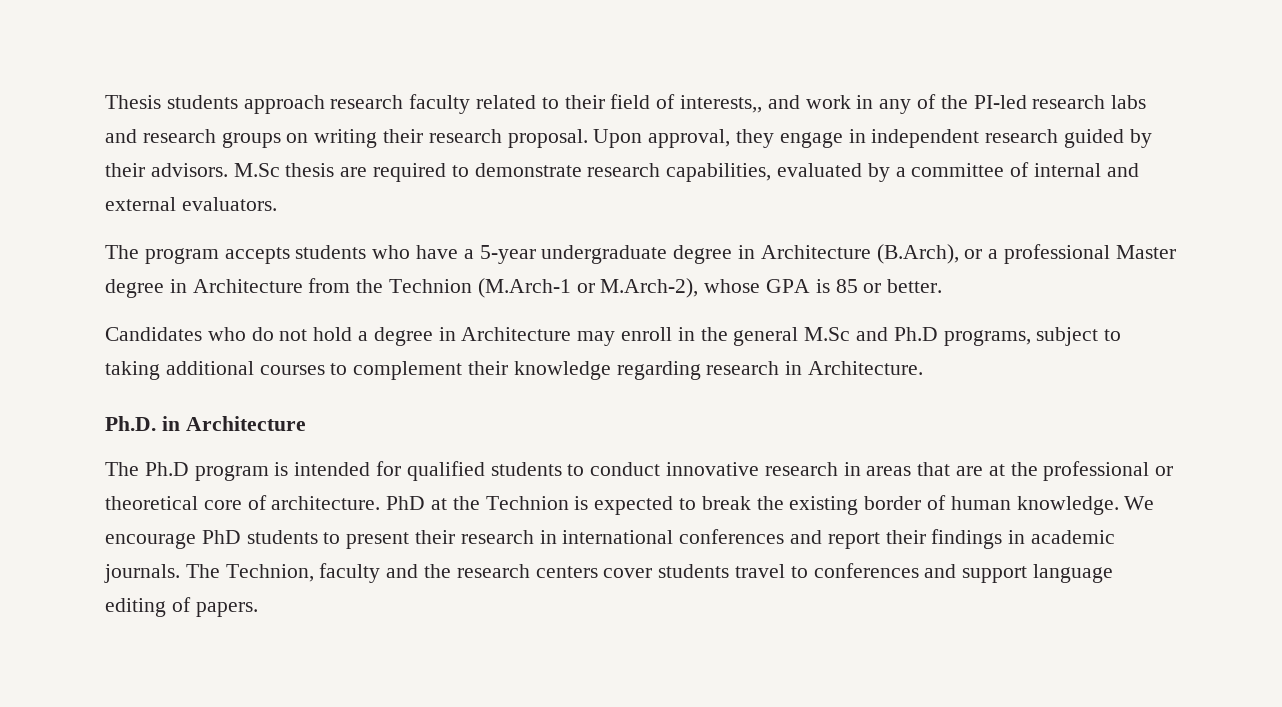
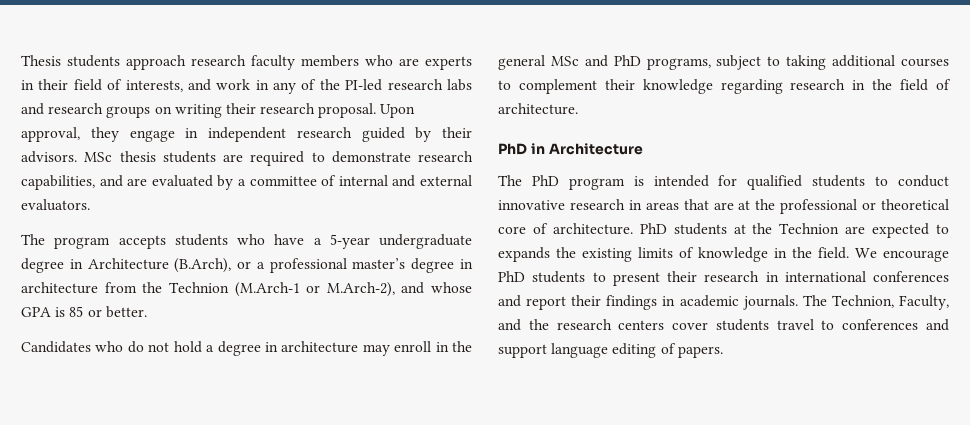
- Thesis students approach research faculty related to their field of interests,, and work in any of the PI-led research labs and research groups on writing their research proposal.
+ Thesis students approach research faculty members who are experts in their field of interests, and work in any of the PI-led research labs and research groups on writing their research proposal.
- M.Sc thesis are required to demonstrate research capabilities, evaluated by a committee of internal and external evaluators.
+ MSc thesis students are required to demonstrate research capabilities, and are evaluated by a committee of internal and external evaluators.
- The program accepts students who have a 5-year undergraduate degree in Architecture (B.Arch), or a professional Master degree in Architecture from the Technion (M.Arch-1 or M.Arch-2), whose GPA is 85 or better.
+ The program accepts students who have a 5-year undergraduate degree in Architecture (B.Arch), or a professional master’s degree in architecture from the Technion (M.Arch-1 or M.Arch-2), and whose GPA is 85 or better.
- Candidates who do not hold a degree in Architecture may enroll in the general M.Sc and Ph.D programs, subject to taking additional courses to complement their knowledge regarding research in Architecture.
- Ph.D. in Architecture
+ Candidates who do not hold a degree in architecture may enroll in the general MSc and PhD programs, subject to taking additional courses to complement their knowledge regarding research in the field of architecture.
+ PhD in Architecture
- The Ph.D program is intended for qualified students to conduct innovative research in areas that are at the professional or theoretical core of architecture.
+ The PhD program is intended for qualified students to conduct innovative research in areas that are at the professional or theoretical core of architecture.
- PhD at the Technion is expected to break the existing border of human knowledge.
+ PhD students at the Technion are expected to expands the existing limits of knowledge in the field.
- The Technion, faculty and the research centers cover students travel to conferences and support language editing of papers.
+ The Technion, Faculty, and the research centers cover students travel to conferences and support language editing of papers.

